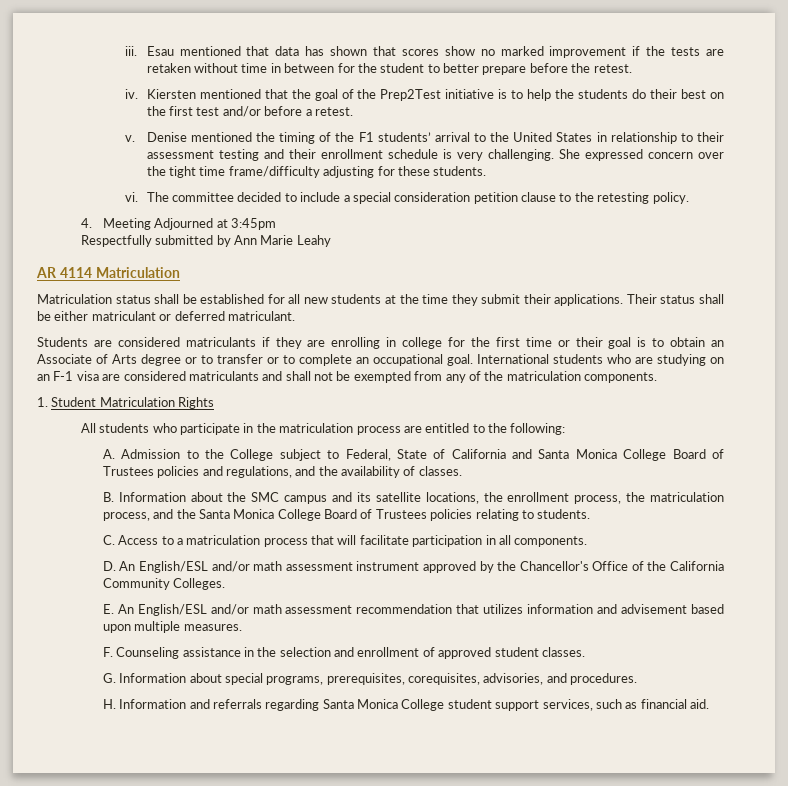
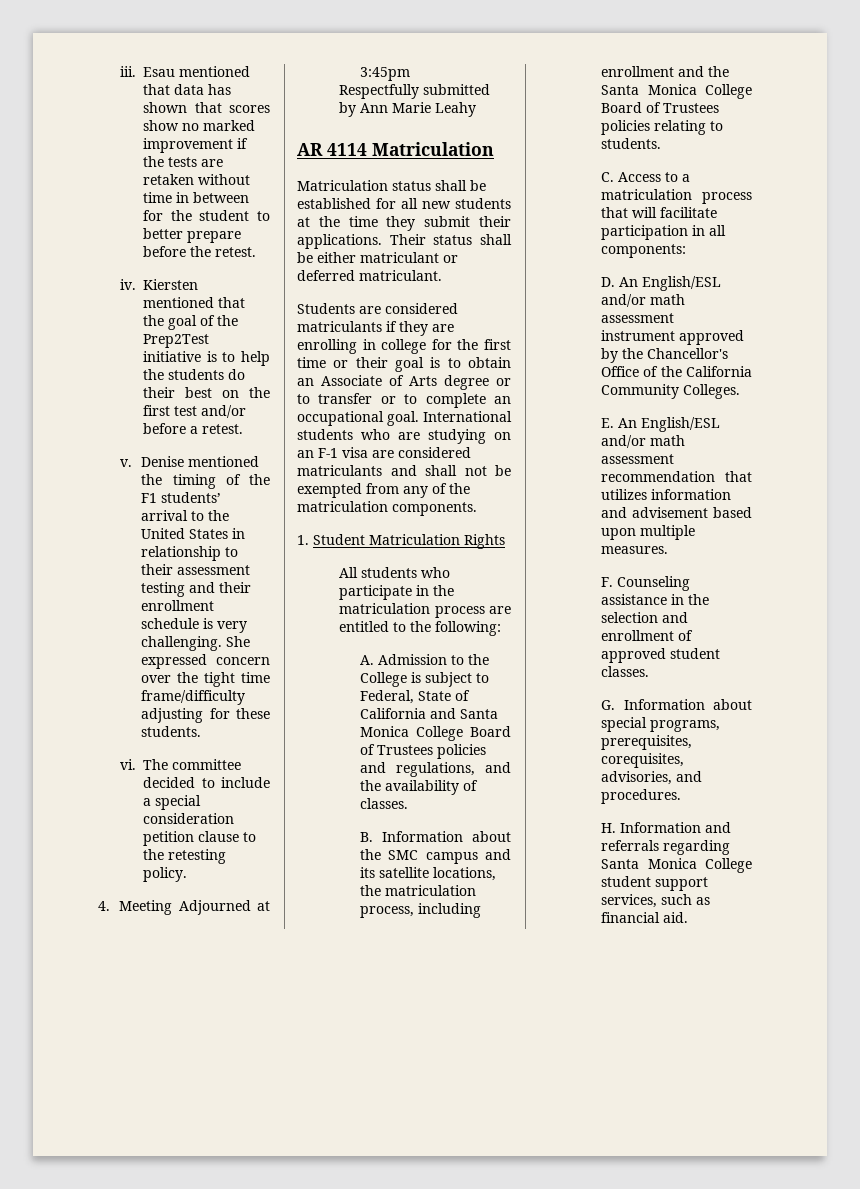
- A. Admission to the College subject to Federal, State of California and Santa Monica College Board of Trustees policies and regulations, and the availability of classes.
+ A. Admission to the College is subject to Federal, State of California and Santa Monica College Board of Trustees policies and regulations, and the availability of classes.
- B. Information about the SMC campus and its satellite locations, the enrollment process, the matriculation process, and the Santa Monica College Board of Trustees policies relating to students.
+ B. Information about the SMC campus and its satellite locations, the matriculation process, including enrollment and the Santa Monica College Board of Trustees policies relating to students.
- C. Access to a matriculation process that will facilitate participation in all components.
+ C. Access to a matriculation process that will facilitate participation in all components:

